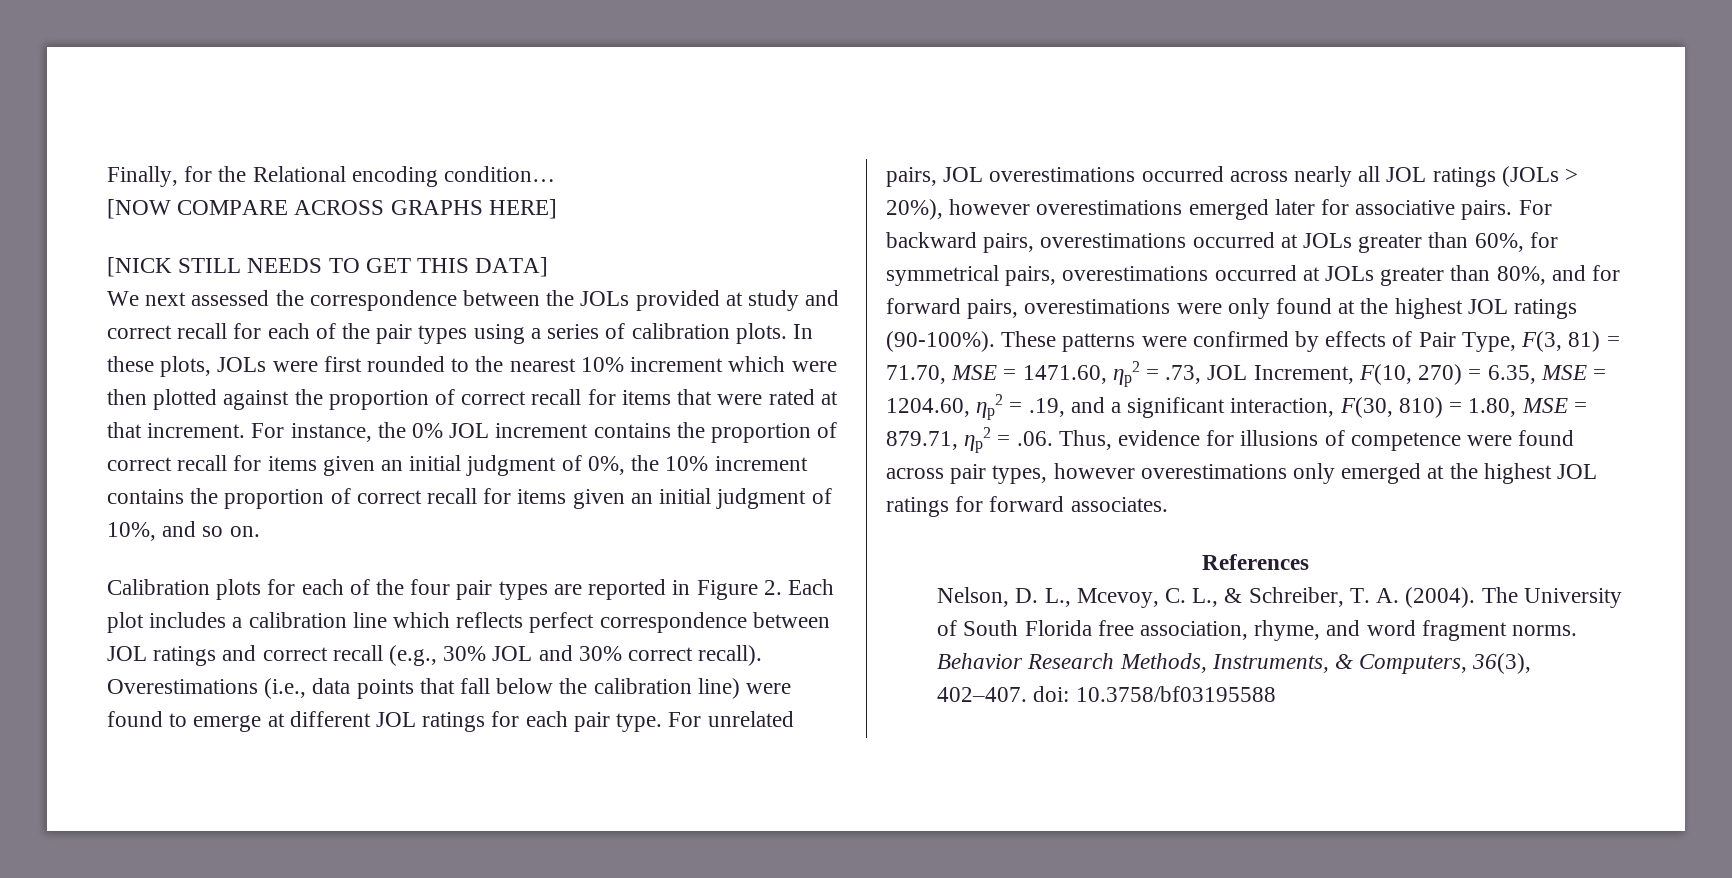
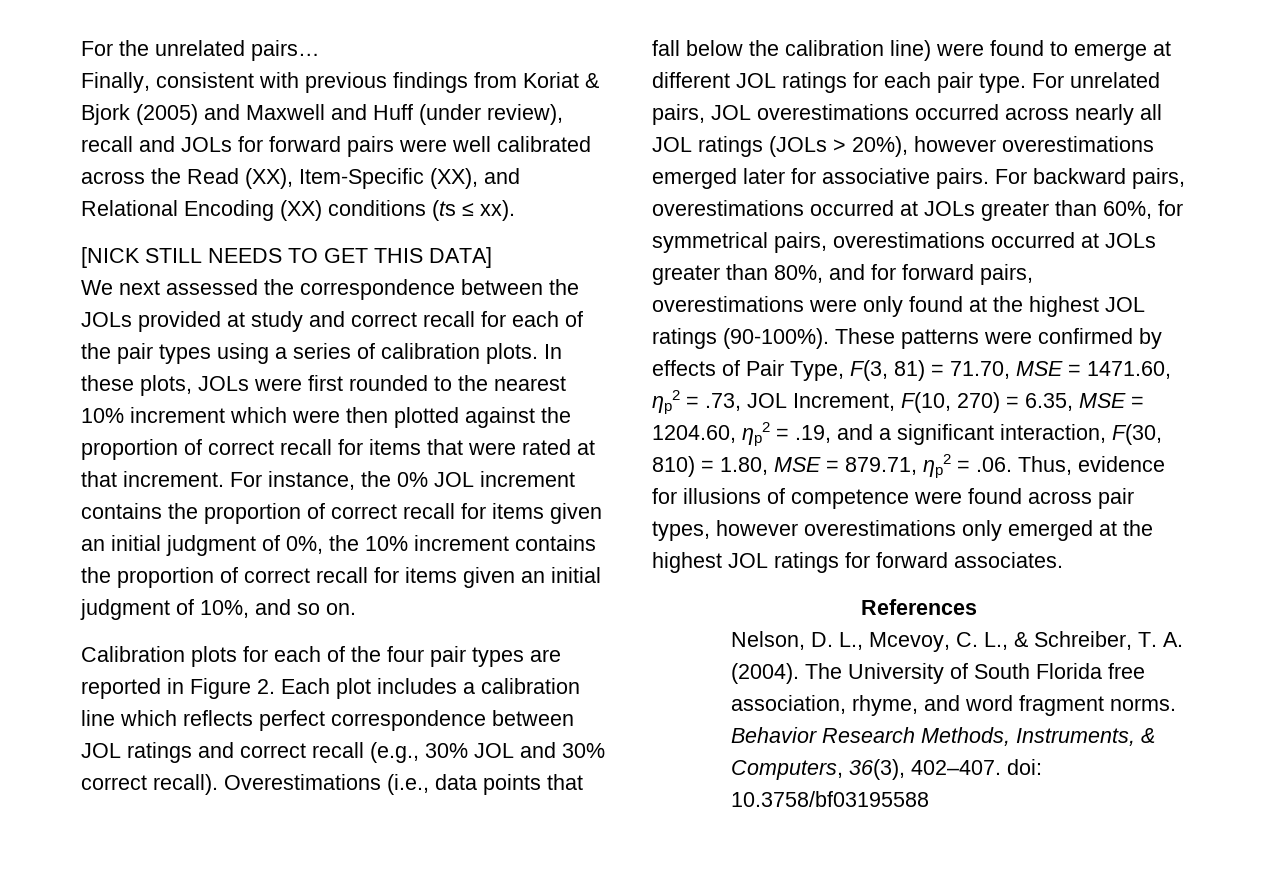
- Finally, for the Relational encoding condition…
- [NOW COMPARE ACROSS GRAPHS HERE]
+ For the unrelated pairs…
+ Finally, consistent with previous findings from Koriat & Bjork (2005) and Maxwell and Huff (under review), recall and JOLs for forward pairs were well calibrated across the Read (XX), Item-Specific (XX), and Relational Encoding (XX) conditions (ts ≤ xx).

